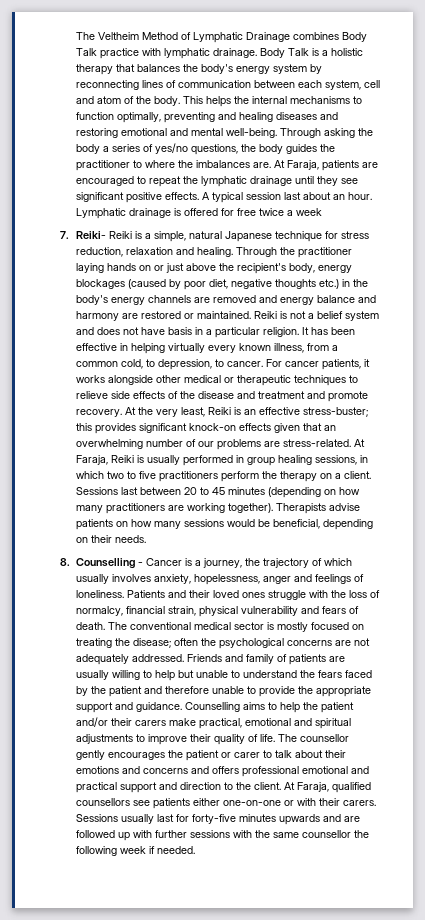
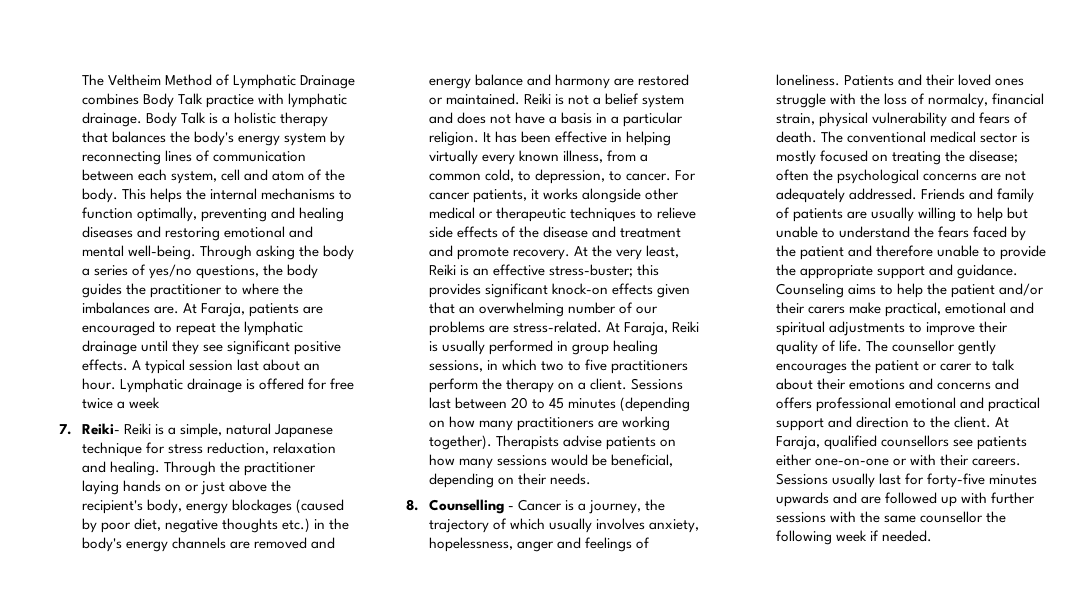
- Reiki is not a belief system and does not have basis in a particular religion.
+ Reiki is not a belief system and does not have a basis in a particular religion.
- Counselling aims to help the patient and/or their carers make practical, emotional and spiritual adjustments to improve their quality of life.
+ Counseling aims to help the patient and/or their carers make practical, emotional and spiritual adjustments to improve their quality of life.
- At Faraja, qualified counsellors see patients either one-on-one or with their carers.
+ At Faraja, qualified counsellors see patients either one-on-one or with their careers.

